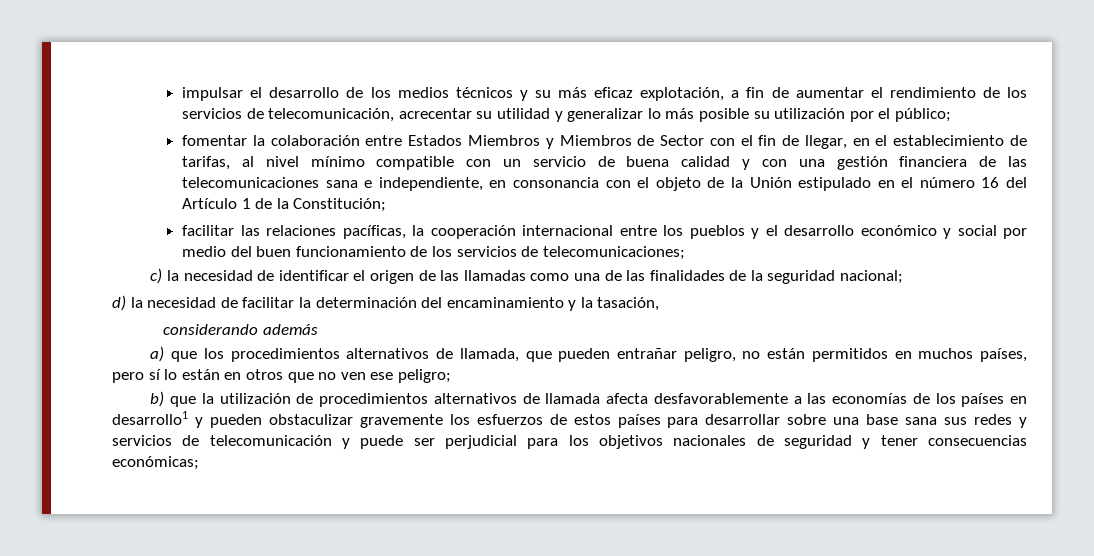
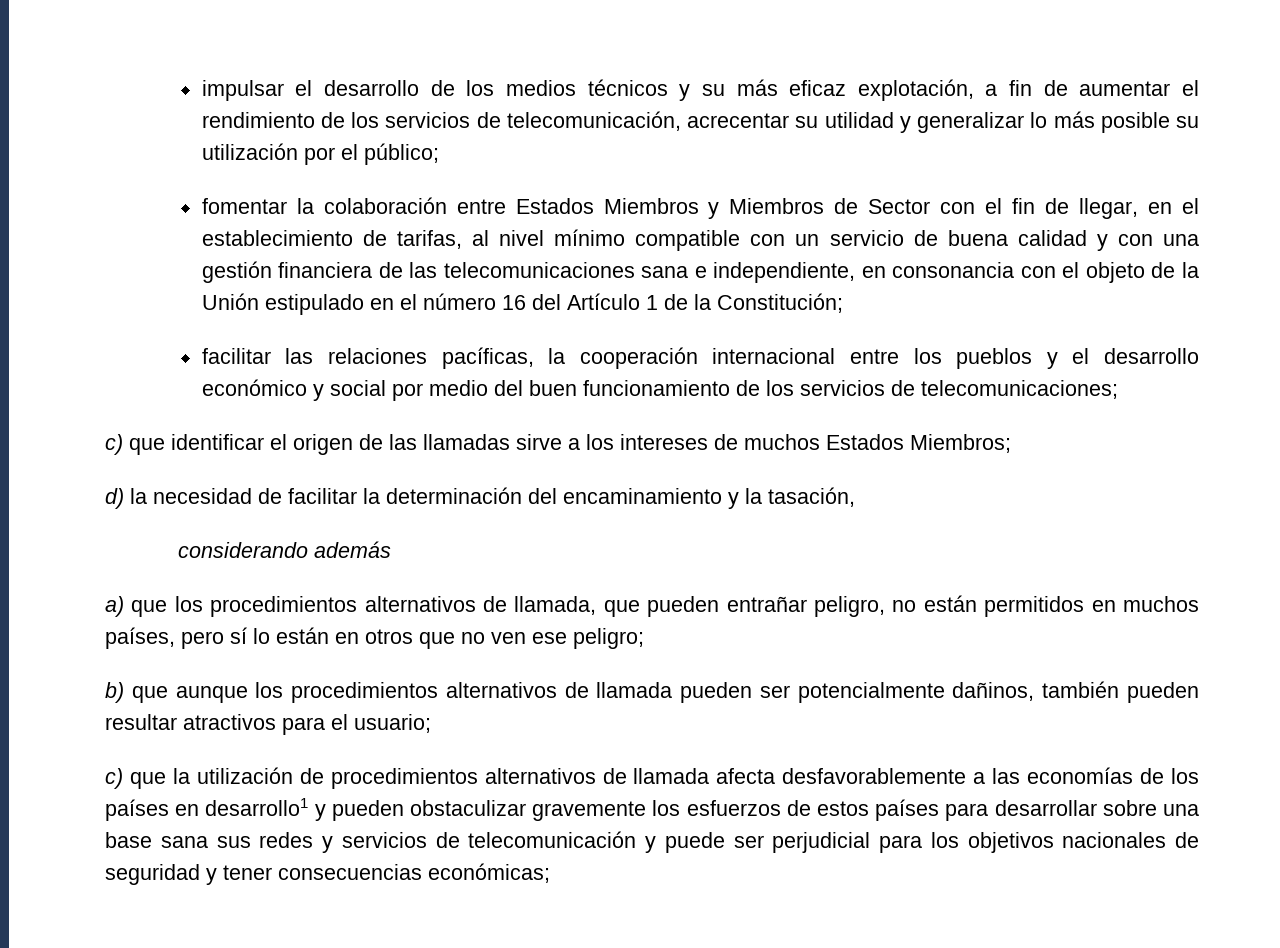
- c) la necesidad de identificar el origen de las llamadas como una de las finalidades de la seguridad nacional;
+ c) que identificar el origen de las llamadas sirve a los intereses de muchos Estados Miembros;
- b) que la utilización de procedimientos alternativos de llamada afecta desfavorablemente a las economías de los países en desarrollo1 y pueden obstaculizar gravemente los esfuerzos de estos países para desarrollar sobre una base sana sus redes y servicios de telecomunicación y puede ser perjudicial para los objetivos nacionales de seguridad y tener consecuencias económicas;
+ b) que aunque los procedimientos alternativos de llamada pueden ser potencialmente dañinos, también pueden resultar atractivos para el usuario;
+ c) que la utilización de procedimientos alternativos de llamada afecta desfavorablemente a las economías de los países en desarrollo1 y pueden obstaculizar gravemente los esfuerzos de estos países para desarrollar sobre una base sana sus redes y servicios de telecomunicación y puede ser perjudicial para los objetivos nacionales de seguridad y tener consecuencias económicas;

